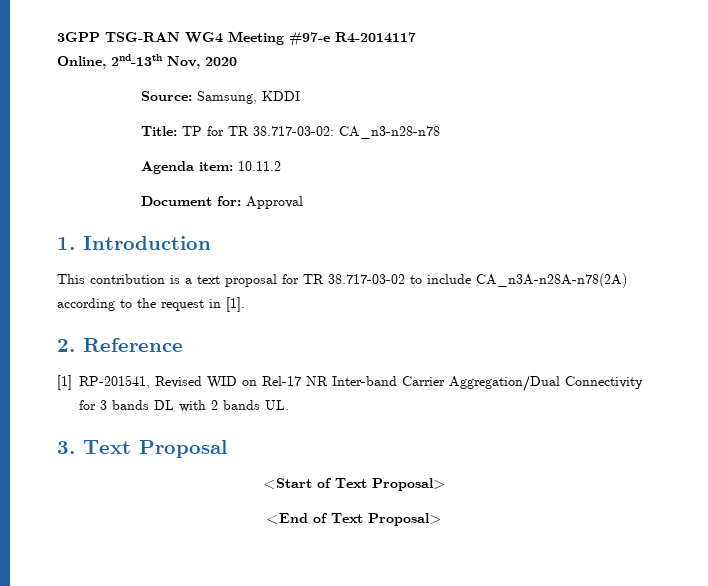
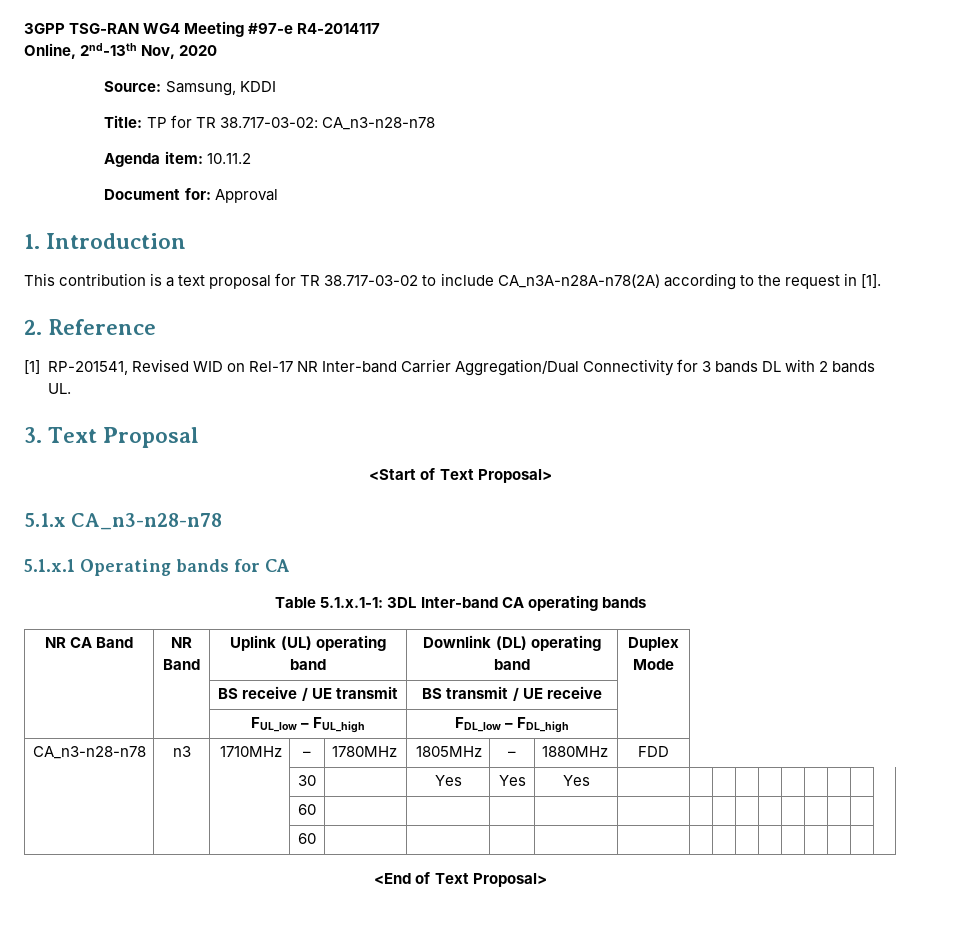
+ 5.1.x CA_n3-n28-n78
+ 5.1.x.1 Operating bands for CA
+ Table 5.1.x.1-1: 3DL Inter-band CA operating bands
+ NR CA Band | NR Band | Uplink (UL) operating band | Downlink (DL) operating band | Duplex Mode
+ | | BS receive / UE transmit | BS transmit / UE receive |
+ | | FUL_low – FUL_high | FDL_low – FDL_high |
+ CA_n3-n28-n78 | n3 | 1710MHz | – | 1780MHz | 1805MHz | – | 1880MHz | FDD
+ | | | 30 | | Yes | Yes | Yes | | | | | | | | | |
+ | | | 60 | | | | | | | | | | | | | |
+ | | | 60 | | | | | | | | | | | | | |

